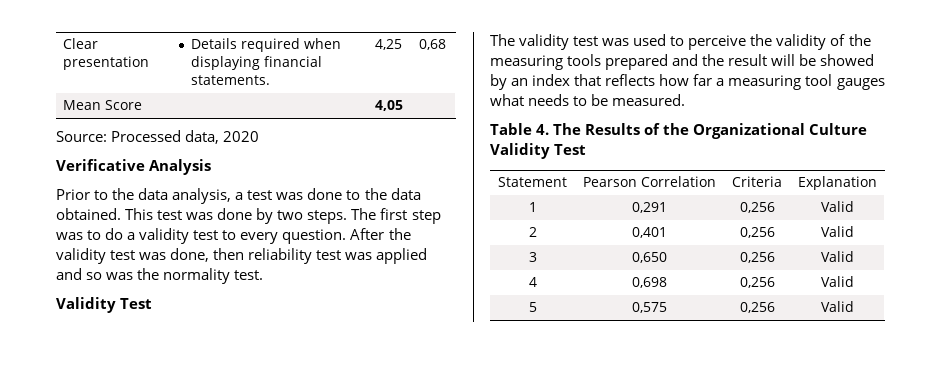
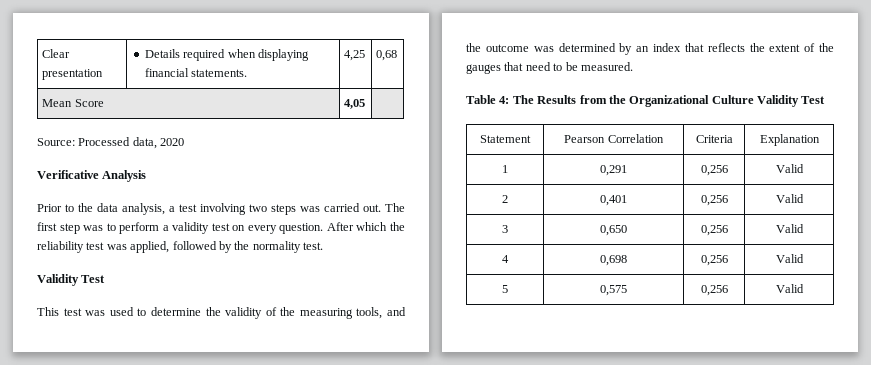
- Prior to the data analysis, a test was done to the data obtained. This test was done by two steps.
+ Prior to the data analysis, a test involving two steps was carried out.
- The first step was to do a validity test to every question.
+ The first step was to perform a validity test on every question.
- After the validity test was done, then reliability test was applied and so was the normality test.
+ After which the reliability test was applied, followed by the normality test.
- The validity test was used to perceive the validity of the measuring tools prepared and the result will be showed by an index that reflects how far a measuring tool gauges what needs to be measured.
+ This test was used to determine the validity of the measuring tools, and the outcome was determined by an index that reflects the extent of the gauges that need to be measured.
- Table 4. The Results of the Organizational Culture Validity Test
+ Table 4: The Results from the Organizational Culture Validity Test

